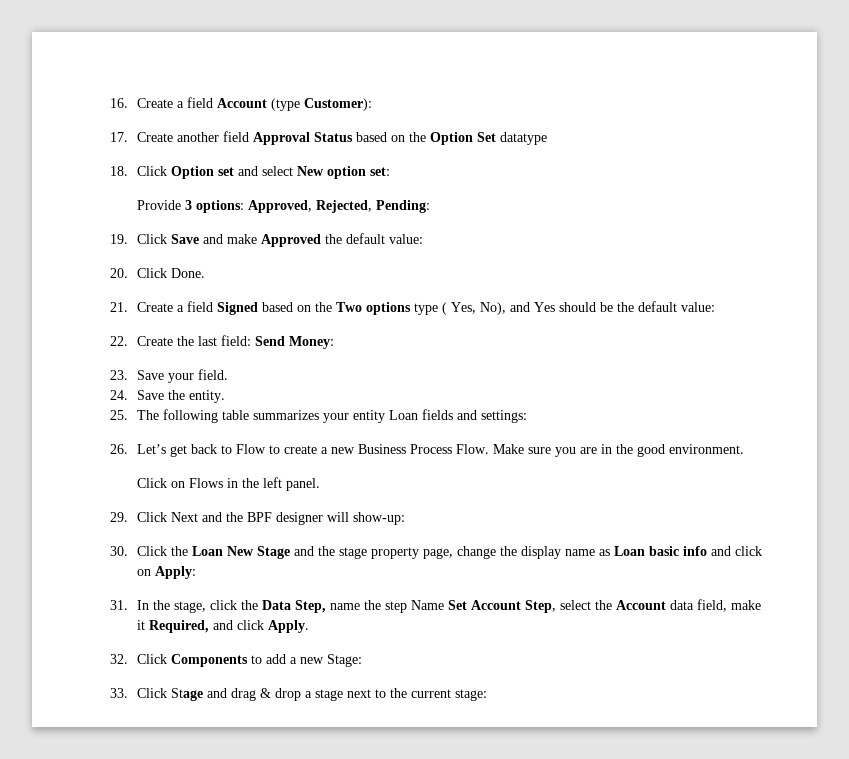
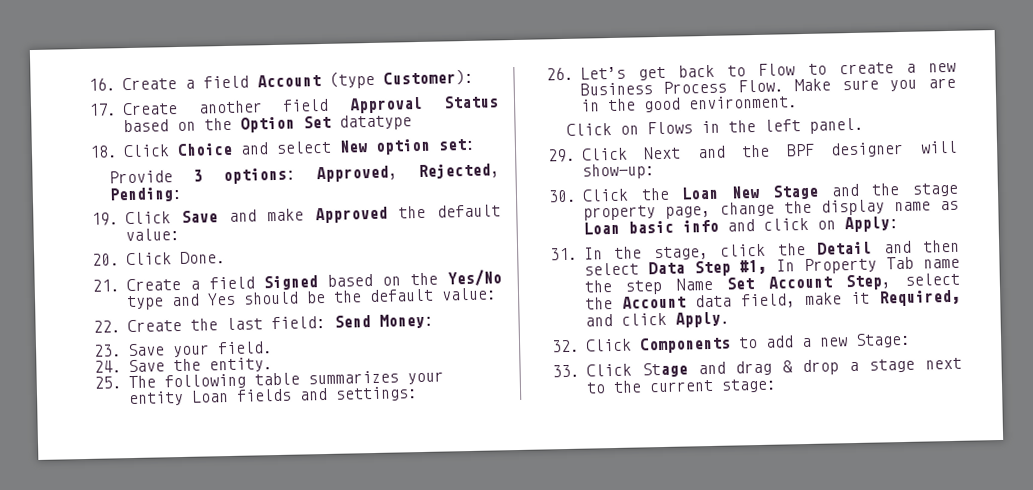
- 18. Click Option set and select New option set:
+ 18. Click Choice and select New option set:
- 21. Create a field Signed based on the Two options type ( Yes, No), and Yes should be the default value:
+ 21. Create a field Signed based on the Yes/No type and Yes should be the default value:
- 31. In the stage, click the Data Step, name the step Name Set Account Step, select the Account data field, make it Required, and click Apply.
+ 31. In the stage, click the Detail and then select Data Step #1, In Property Tab name the step Name Set Account Step, select the Account data field, make it Required, and click Apply.

